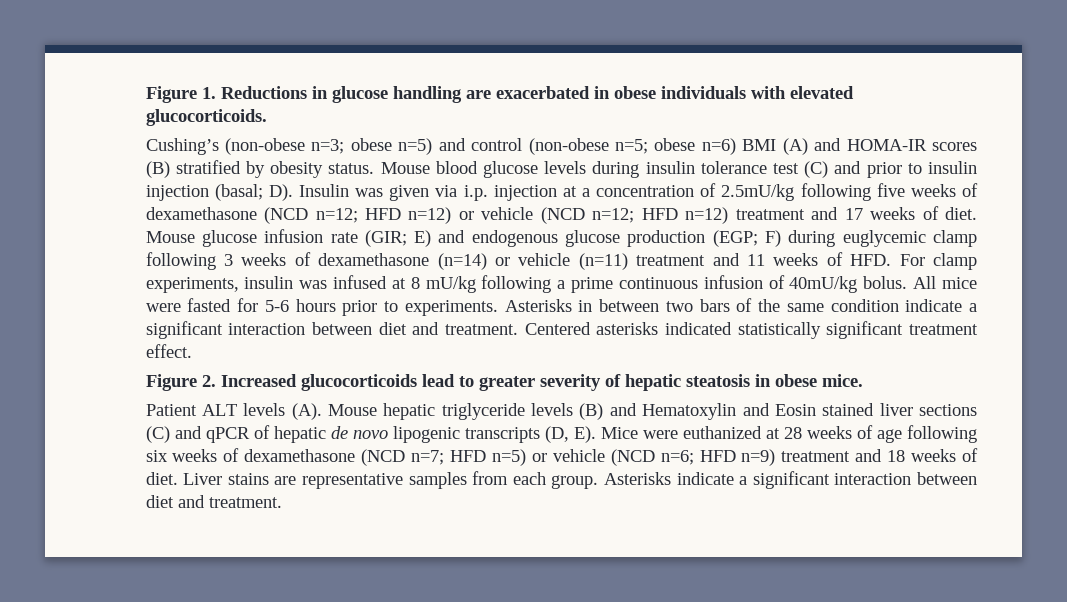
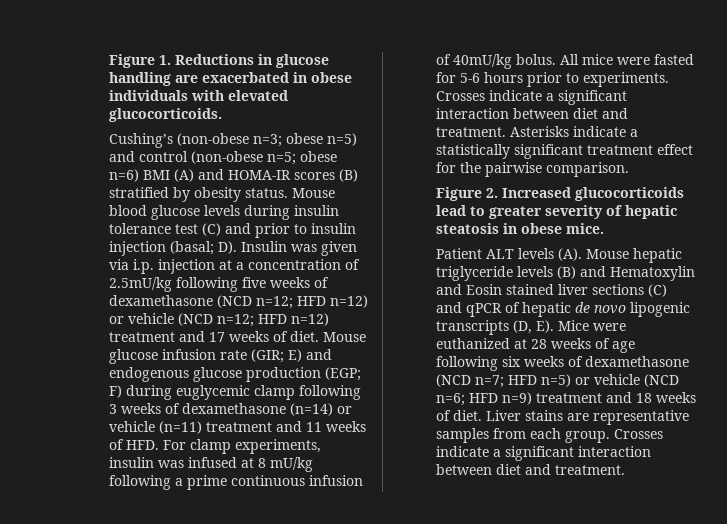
- Asterisks in between two bars of the same condition indicate a significant interaction between diet and treatment. Centered asterisks indicated statistically significant treatment effect.
+ Crosses indicate a significant interaction between diet and treatment. Asterisks indicate a statistically significant treatment effect for the pairwise comparison.
- Liver stains are representative samples from each group. Asterisks indicate a significant interaction between diet and treatment.
+ Liver stains are representative samples from each group. Crosses indicate a significant interaction between diet and treatment.

